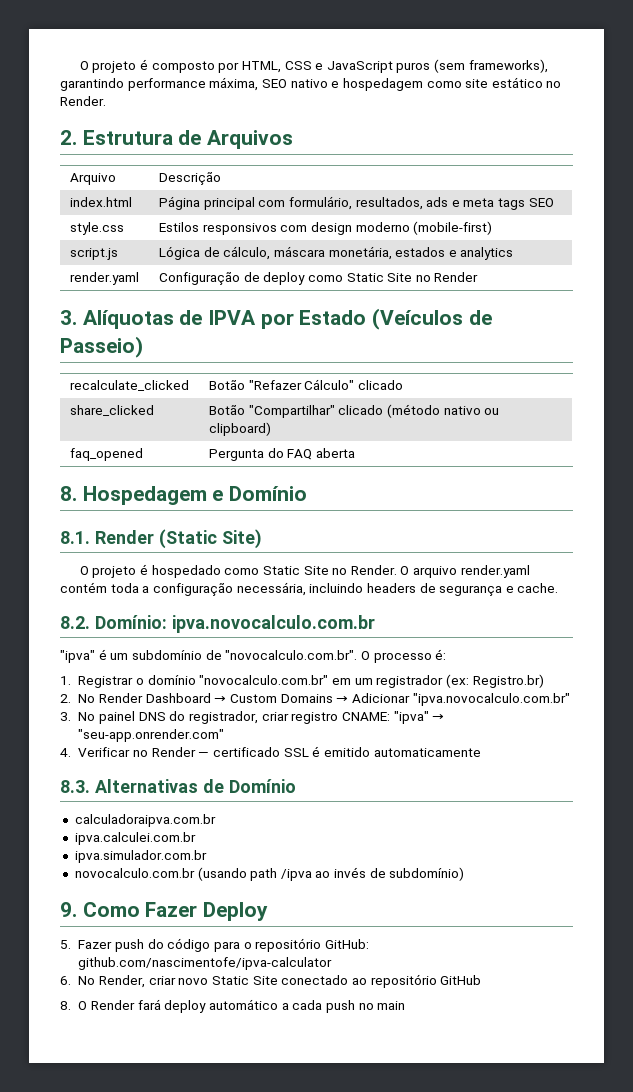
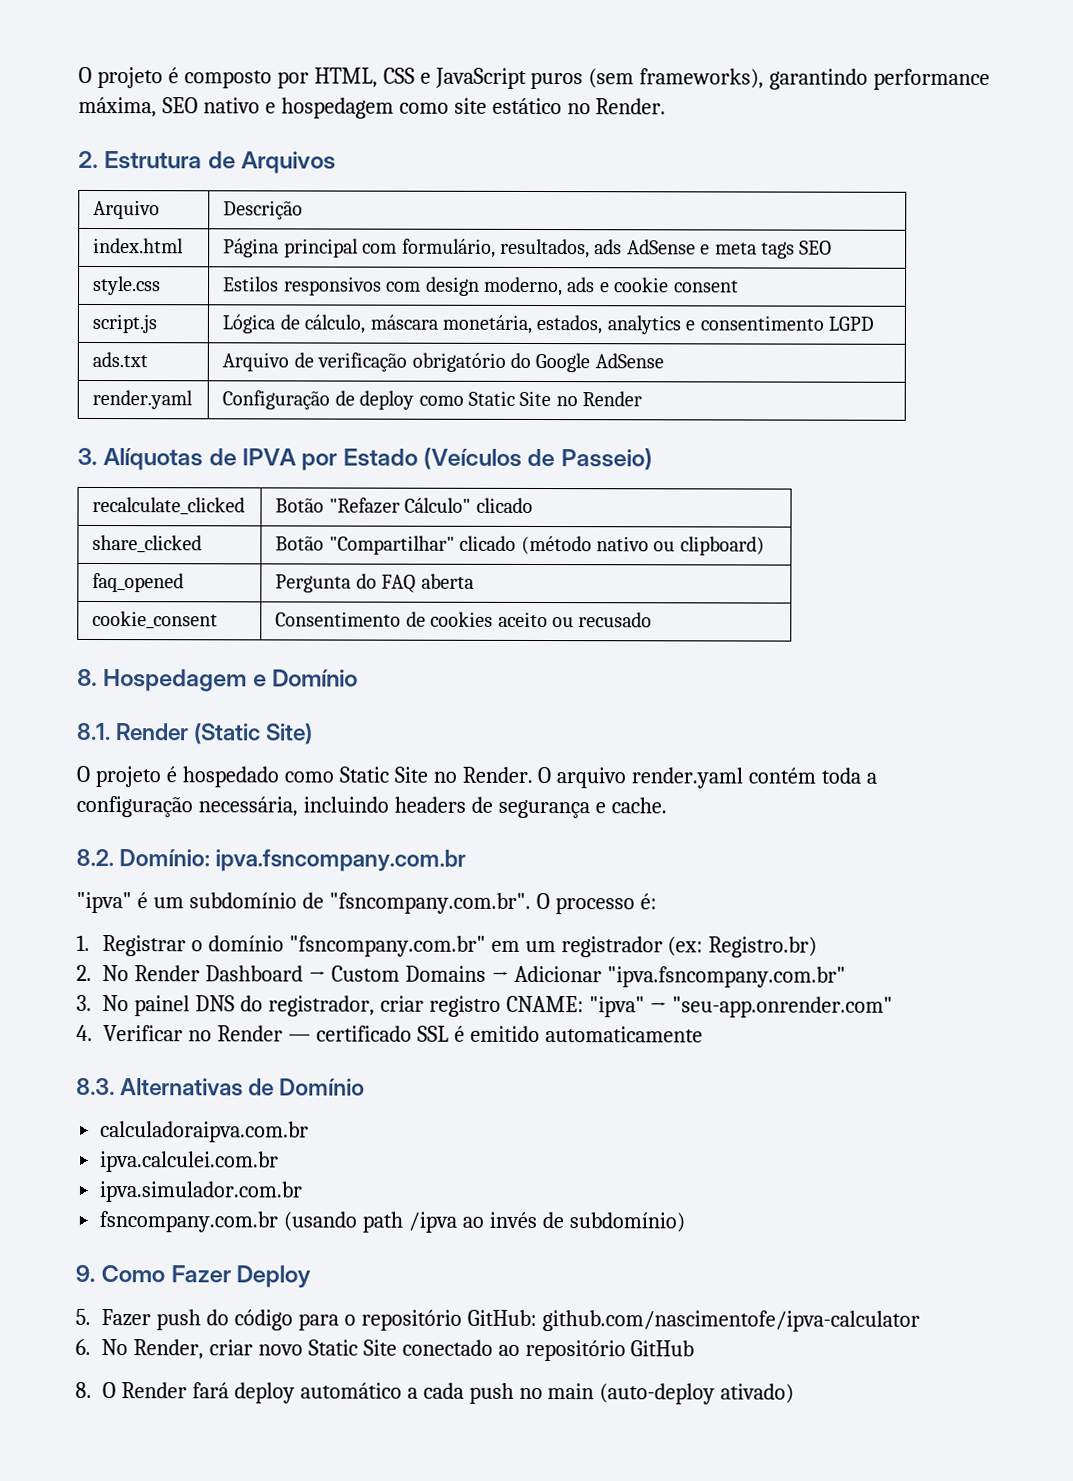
- index.html | Página principal com formulário, resultados, ads e meta tags SEO
+ index.html | Página principal com formulário, resultados, ads AdSense e meta tags SEO
- style.css | Estilos responsivos com design moderno (mobile-first)
+ style.css | Estilos responsivos com design moderno, ads e cookie consent
- script.js | Lógica de cálculo, máscara monetária, estados e analytics
+ script.js | Lógica de cálculo, máscara monetária, estados, analytics e consentimento LGPD
+ ads.txt | Arquivo de verificação obrigatório do Google AdSense
+ cookie_consent | Consentimento de cookies aceito ou recusado
- 8.2. Domínio: ipva.novocalculo.com.br
+ 8.2. Domínio: ipva.fsncompany.com.br
- "ipva" é um subdomínio de "novocalculo.com.br". O processo é:
+ "ipva" é um subdomínio de "fsncompany.com.br". O processo é:
- 1. Registrar o domínio "novocalculo.com.br" em um registrador (ex: Registro.br)
+ 1. Registrar o domínio "fsncompany.com.br" em um registrador (ex: Registro.br)
- 2. No Render Dashboard → Custom Domains → Adicionar "ipva.novocalculo.com.br"
+ 2. No Render Dashboard → Custom Domains → Adicionar "ipva.fsncompany.com.br"
- novocalculo.com.br (usando path /ipva ao invés de subdomínio)
+ fsncompany.com.br (usando path /ipva ao invés de subdomínio)
- 8. O Render fará deploy automático a cada push no main
+ 8. O Render fará deploy automático a cada push no main (auto-deploy ativado)

